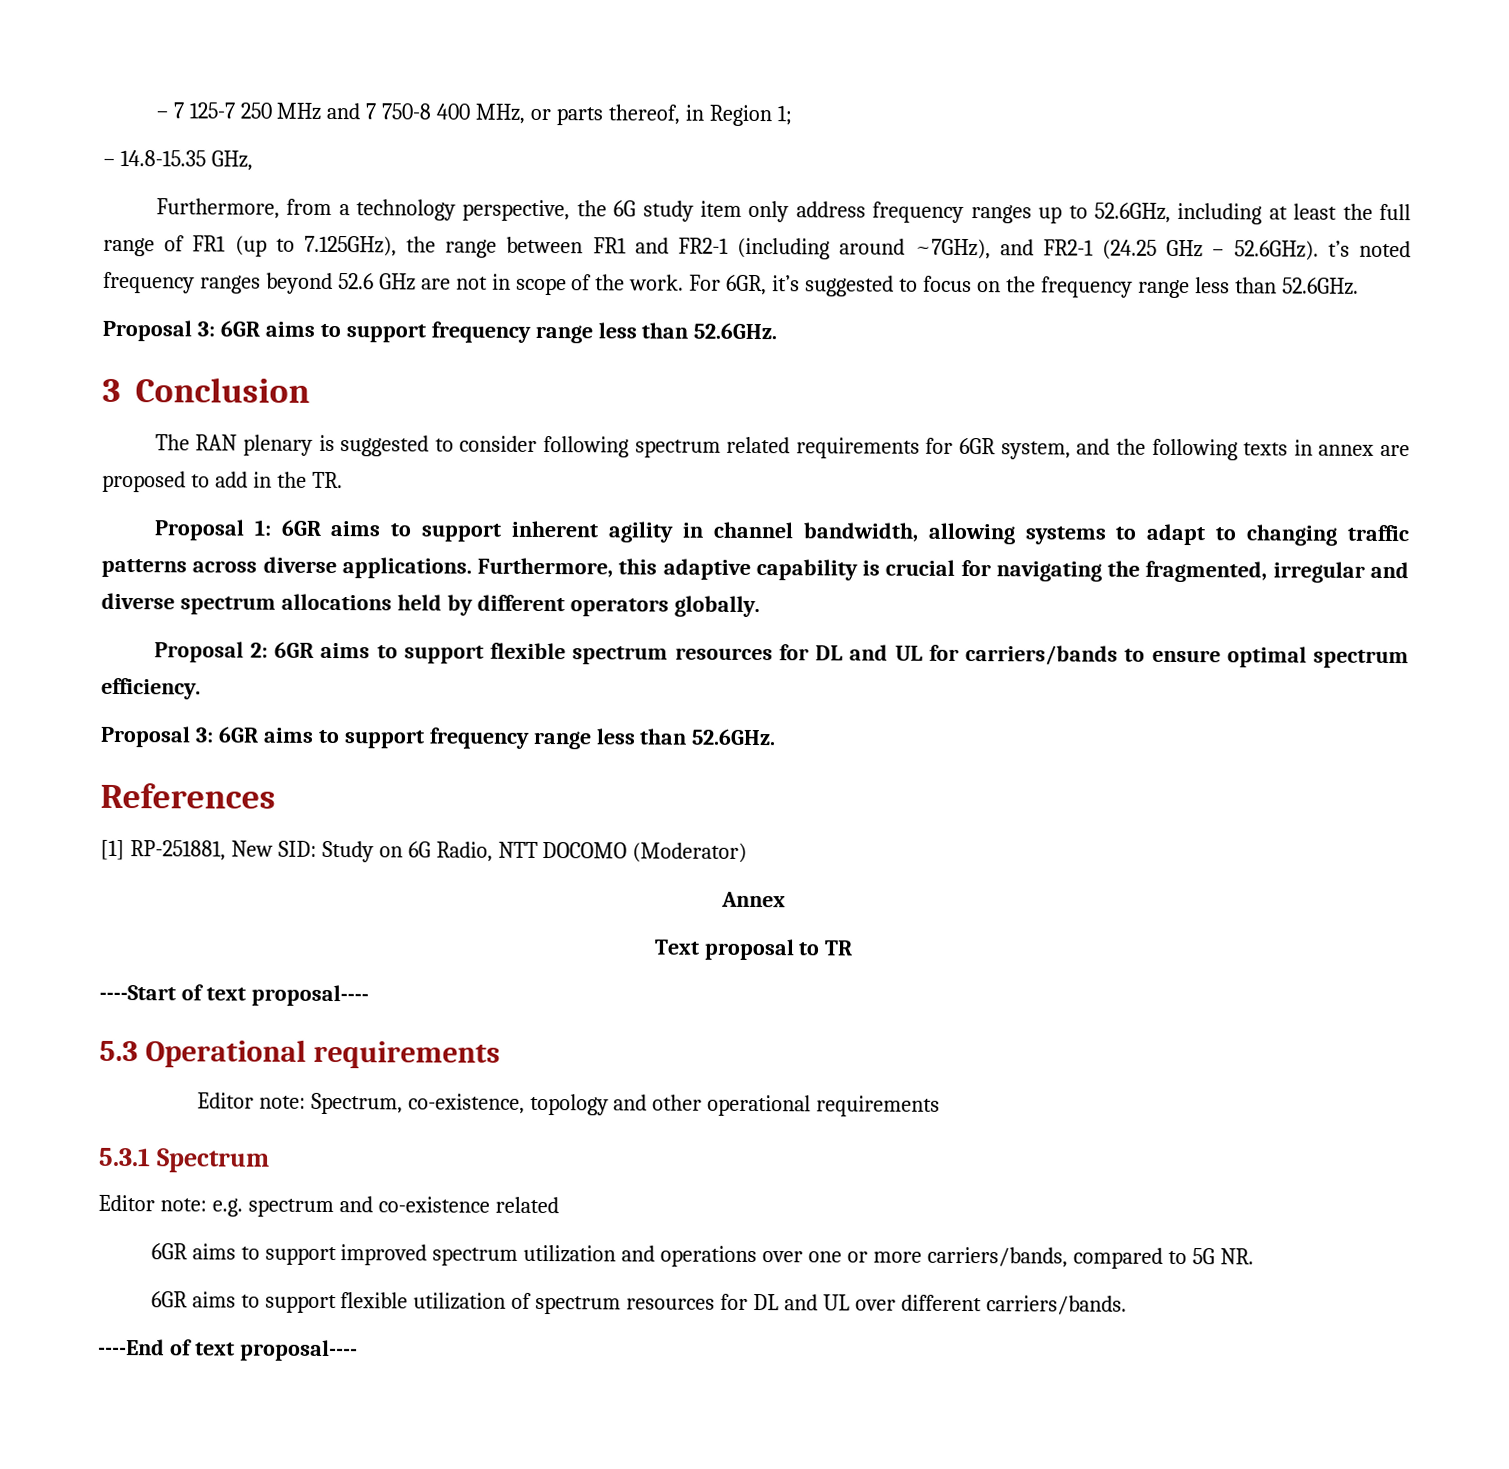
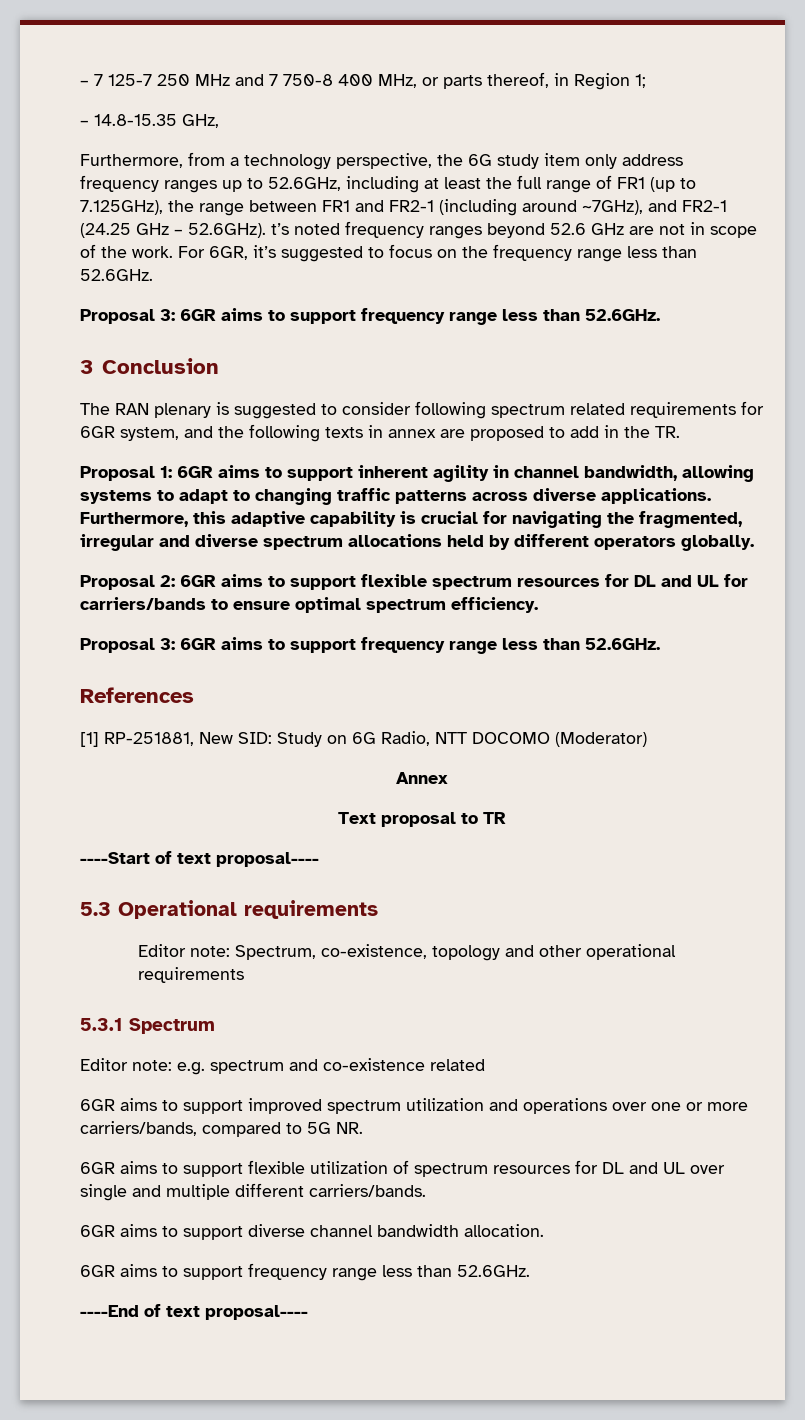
- 6GR aims to support flexible utilization of spectrum resources for DL and UL over different carriers/bands.
+ 6GR aims to support flexible utilization of spectrum resources for DL and UL over single and multiple different carriers/bands.
+ 6GR aims to support diverse channel bandwidth allocation.
+ 6GR aims to support frequency range less than 52.6GHz.

